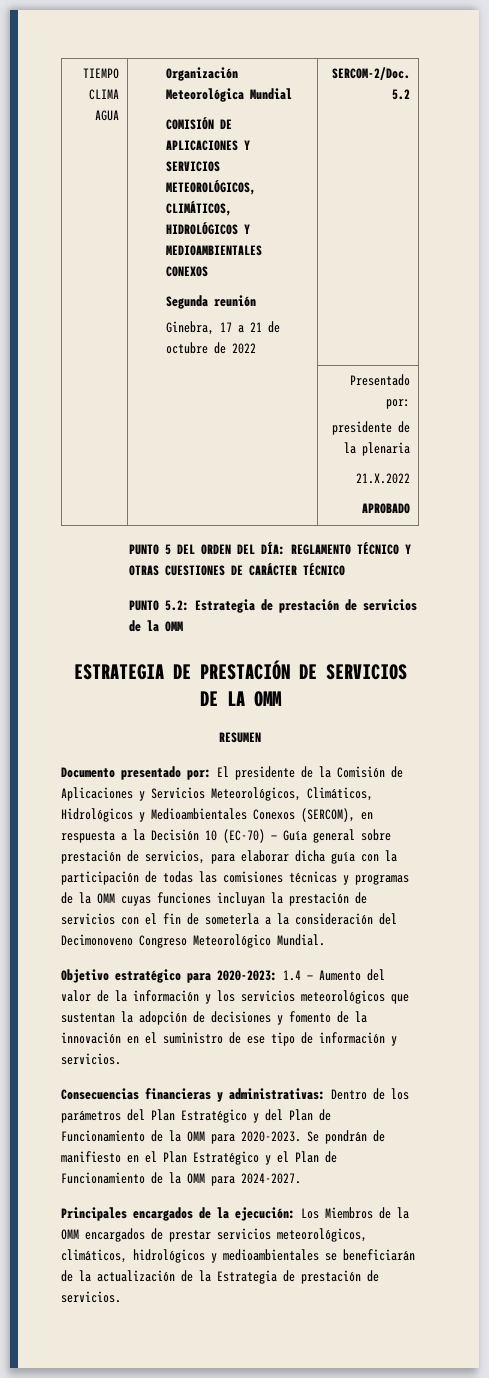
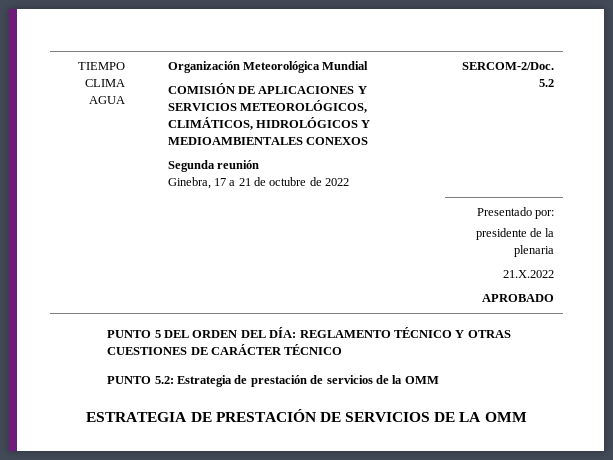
- RESUMEN
- Documento presentado por: El presidente de la Comisión de Aplicaciones y Servicios Meteorológicos, Climáticos, Hidrológicos y Medioambientales Conexos (SERCOM), en respuesta a la Decisión 10 (EC-70) — Guía general sobre prestación de servicios, para elaborar dicha guía con la participación de todas las comisiones técnicas y programas de la OMM cuyas funciones incluyan la prestación de servicios con el fin de someterla a la consideración del Decimonoveno Congreso Meteorológico Mundial.
- Objetivo estratégico para 2020-2023: 1.4 — Aumento del valor de la información y los servicios meteorológicos que sustentan la adopción de decisiones y fomento de la innovación en el suministro de ese tipo de información y servicios.
- Consecuencias financieras y administrativas: Dentro de los parámetros del Plan Estratégico y del Plan de Funcionamiento de la OMM para 2020-2023. Se pondrán de manifiesto en el Plan Estratégico y el Plan de Funcionamiento de la OMM para 2024-2027.
- Principales encargados de la ejecución: Los Miembros de la OMM encargados de prestar servicios meteorológicos, climáticos, hidrológicos y medioambientales se beneficiarán de la actualización de la Estrategia de prestación de servicios.

